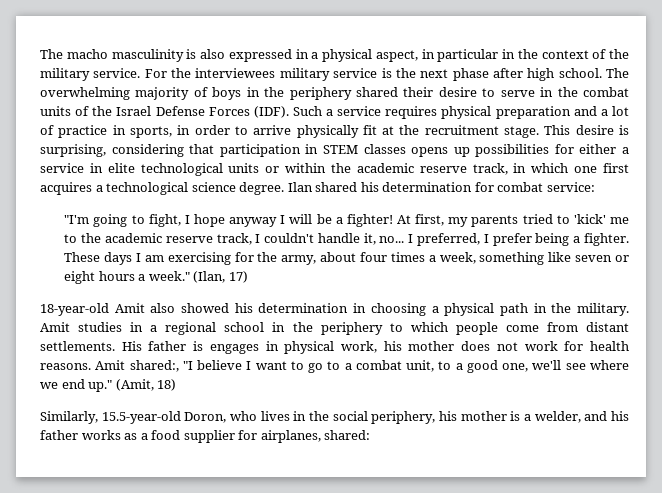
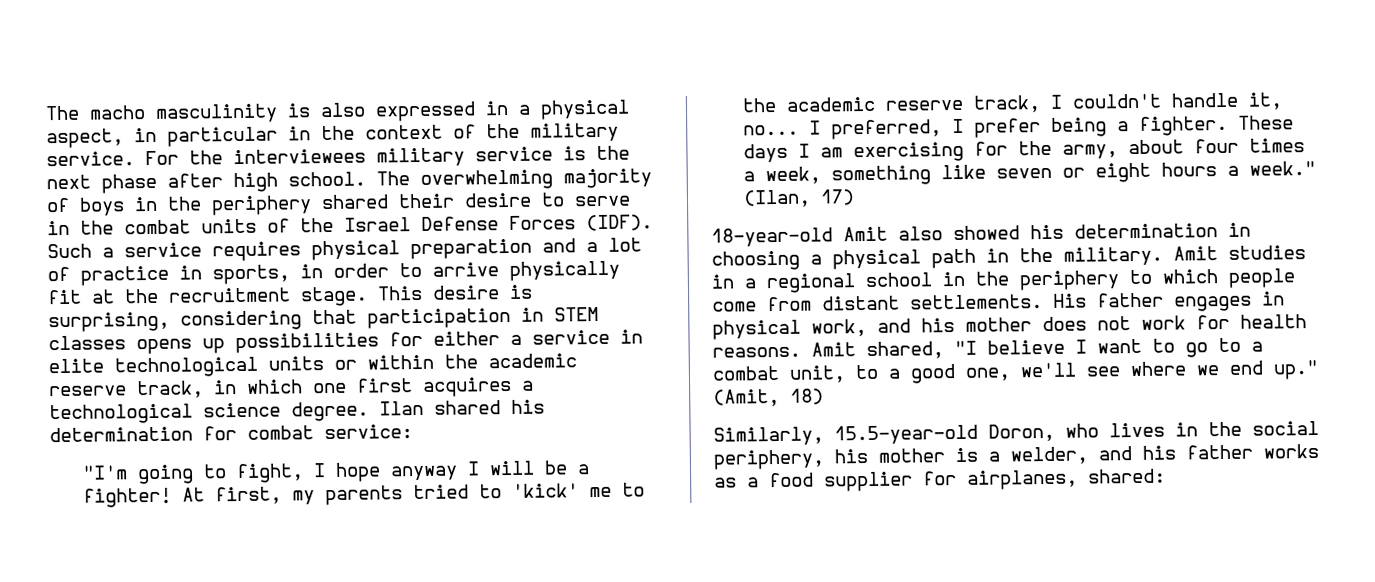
- His father is engages in physical work, his mother does not work for health reasons.
+ His father engages in physical work, and his mother does not work for health reasons.
- Amit shared:, "I believe I want to go to a combat unit, to a good one, we'll see where we end up."
+ Amit shared, "I believe I want to go to a combat unit, to a good one, we'll see where we end up."

